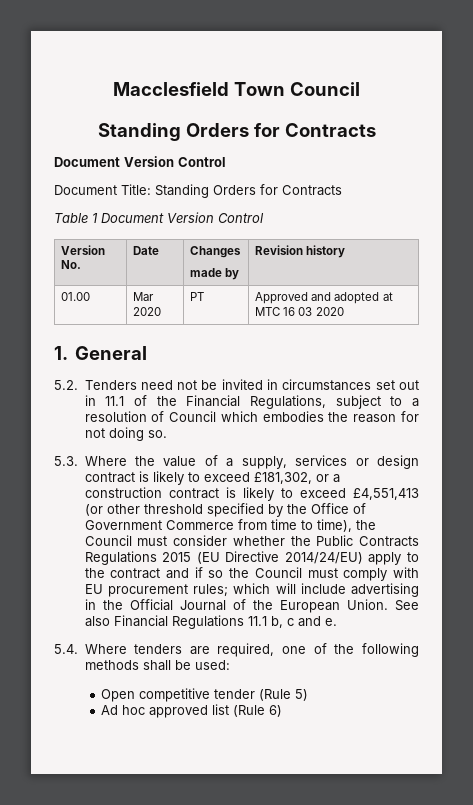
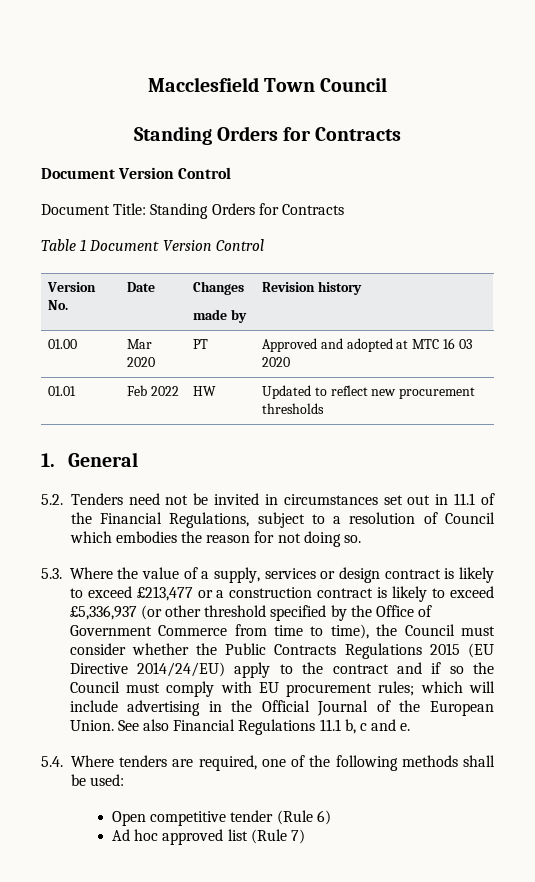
+ 01.01 | Feb 2022 | HW | Updated to reflect new procurement thresholds
- 5.3. Where the value of a supply, services or design contract is likely to exceed £181,302, or a construction contract is likely to exceed £4,551,413 (or other threshold specified by the Office of Government Commerce from time to time), the Council must consider whether the Public Contracts Regulations 2015 (EU Directive 2014/24/EU) apply to the contract and if so the Council must comply with EU procurement rules;
+ 5.3. Where the value of a supply, services or design contract is likely to exceed £213,477 or a construction contract is likely to exceed £5,336,937 (or other threshold specified by the Office of Government Commerce from time to time), the Council must consider whether the Public Contracts Regulations 2015 (EU Directive 2014/24/EU) apply to the contract and if so the Council must comply with EU procurement rules;
- Open competitive tender (Rule 5)
+ Open competitive tender (Rule 6)
- Ad hoc approved list (Rule 6)
+ Ad hoc approved list (Rule 7)

